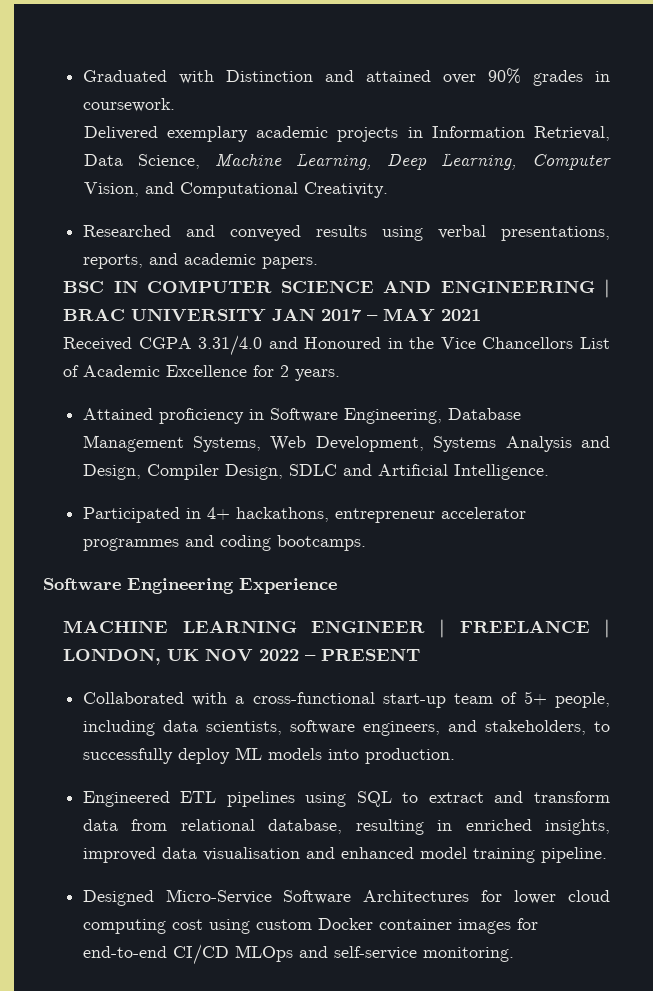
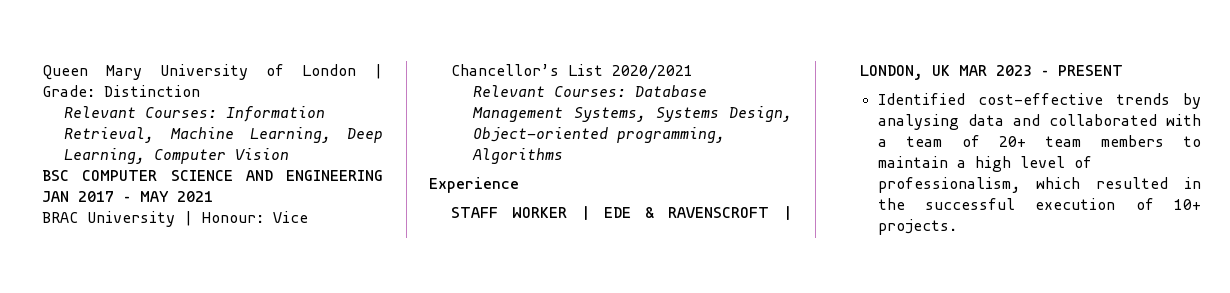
- Graduated with Distinction and attained over 90% grades in coursework.
- Delivered exemplary academic projects in Information Retrieval, Data Science, Machine Learning, Deep Learning, Computer Vision, and Computational Creativity.
- Researched and conveyed results using verbal presentations, reports, and academic papers.
+ Queen Mary University of London | Grade: Distinction
+ Relevant Courses: Information Retrieval, Machine Learning, Deep Learning, Computer Vision
- BSC IN COMPUTER SCIENCE AND ENGINEERING | BRAC UNIVERSITY JAN 2017 – MAY 2021
+ BSC COMPUTER SCIENCE AND ENGINEERING JAN 2017 – MAY 2021
- Received CGPA 3.31/4.0 and Honoured in the Vice Chancellors List of Academic Excellence for 2 years.
- Attained proficiency in Software Engineering, Database Management Systems, Web Development, Systems Analysis and Design, Compiler Design, SDLC and Artificial Intelligence.
- Participated in 4+ hackathons, entrepreneur accelerator programmes and coding bootcamps.
- Software Engineering Experience
- MACHINE LEARNING ENGINEER | FREELANCE | LONDON, UK NOV 2022 – PRESENT
+ BRAC University | Honour: Vice Chancellor’s List 2020/2021
+ Relevant Courses: Database Management Systems, Systems Design, Object-oriented programming, Algorithms
+ Experience
+ STAFF WORKER | EDE & RAVENSCROFT | LONDON, UK MAR 2023 – PRESENT
- Collaborated with a cross-functional start-up team of 5+ people, including data scientists, software engineers, and stakeholders, to successfully deploy ML models into production.
- Engineered ETL pipelines using SQL to extract and transform data from relational database, resulting in enriched insights, improved data visualisation and enhanced model training pipeline.
- Designed Micro-Service Software Architectures for lower cloud computing cost using custom Docker container images for end-to-end CI/CD MLOps and self-service monitoring.
+ Identified cost-effective trends by analysing data and collaborated with a team of 20+ team members to maintain a high level of professionalism, which resulted in the successful execution of 10+ projects.

